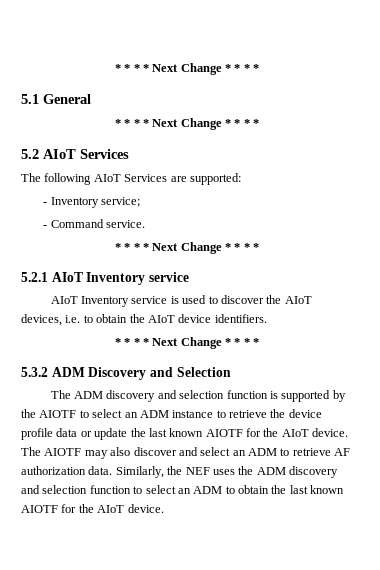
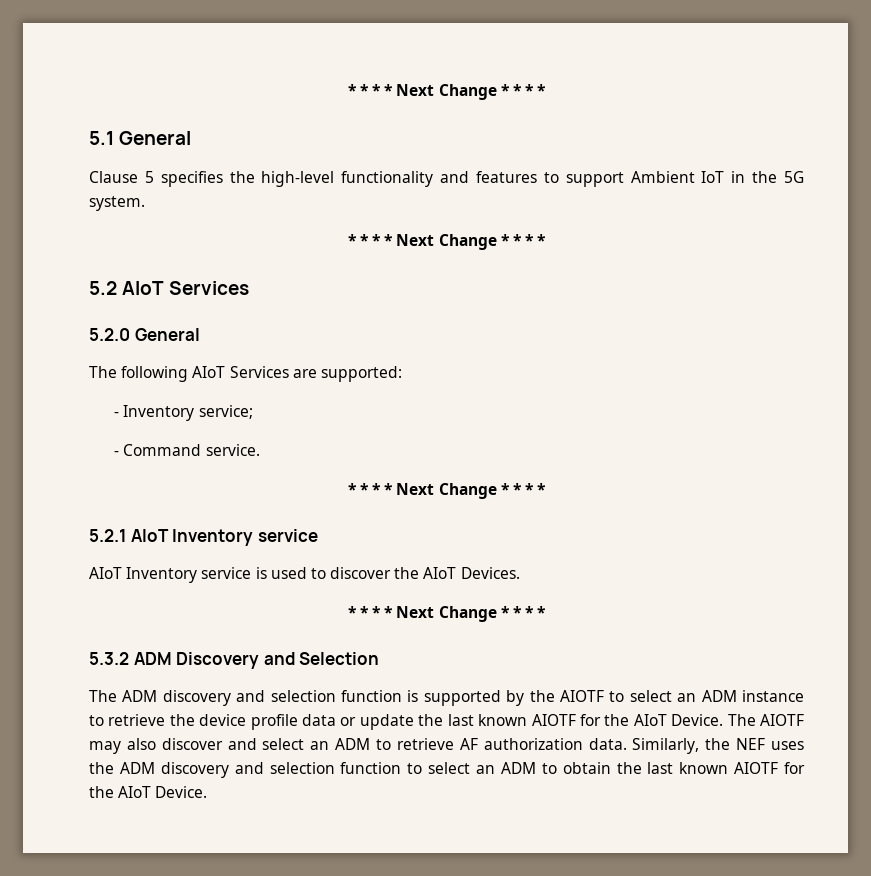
+ Clause 5 specifies the high-level functionality and features to support Ambient IoT in the 5G system.
+ 5.2.0 General
- AIoT Inventory service is used to discover the AIoT devices, i.e. to obtain the AIoT device identifiers.
+ AIoT Inventory service is used to discover the AIoT Devices.
- The ADM discovery and selection function is supported by the AIOTF to select an ADM instance to retrieve the device profile data or update the last known AIOTF for the AIoT device.
+ The ADM discovery and selection function is supported by the AIOTF to select an ADM instance to retrieve the device profile data or update the last known AIOTF for the AIoT Device.
- Similarly, the NEF uses the ADM discovery and selection function to select an ADM to obtain the last known AIOTF for the AIoT device.
+ Similarly, the NEF uses the ADM discovery and selection function to select an ADM to obtain the last known AIOTF for the AIoT Device.

